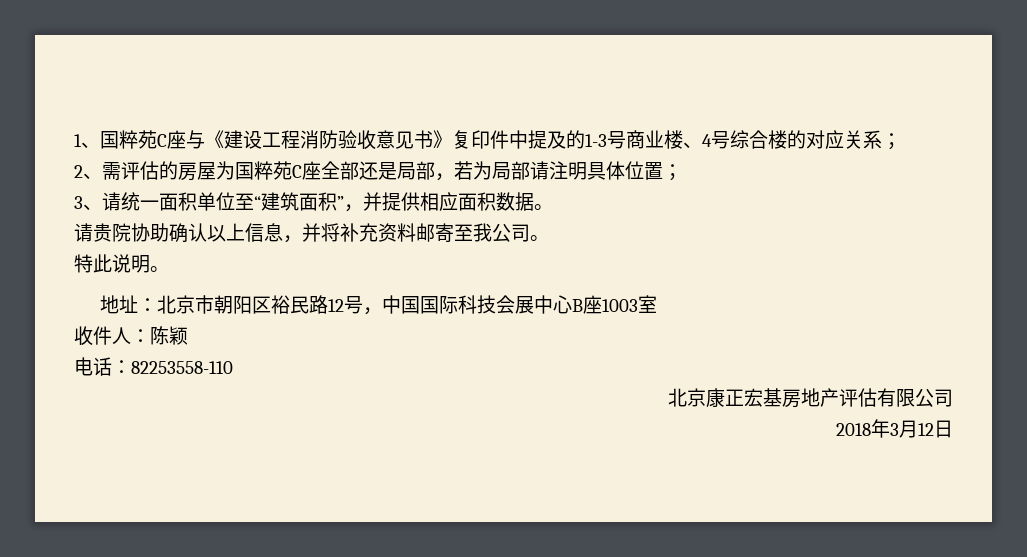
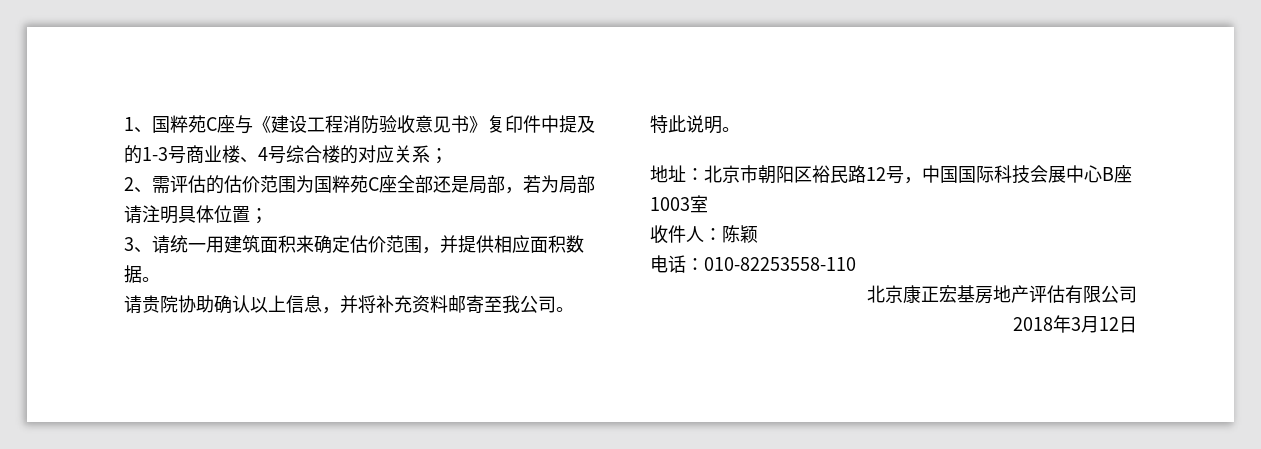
- 2、需评估的房屋为国粹苑C座全部还是局部，若为局部请注明具体位置；
+ 2、需评估的估价范围为国粹苑C座全部还是局部，若为局部请注明具体位置；
- 3、请统一面积单位至“建筑面积”，并提供相应面积数据。
+ 3、请统一用建筑面积来确定估价范围，并提供相应面积数据。
- 电话：82253558-110
+ 电话：010-82253558-110

